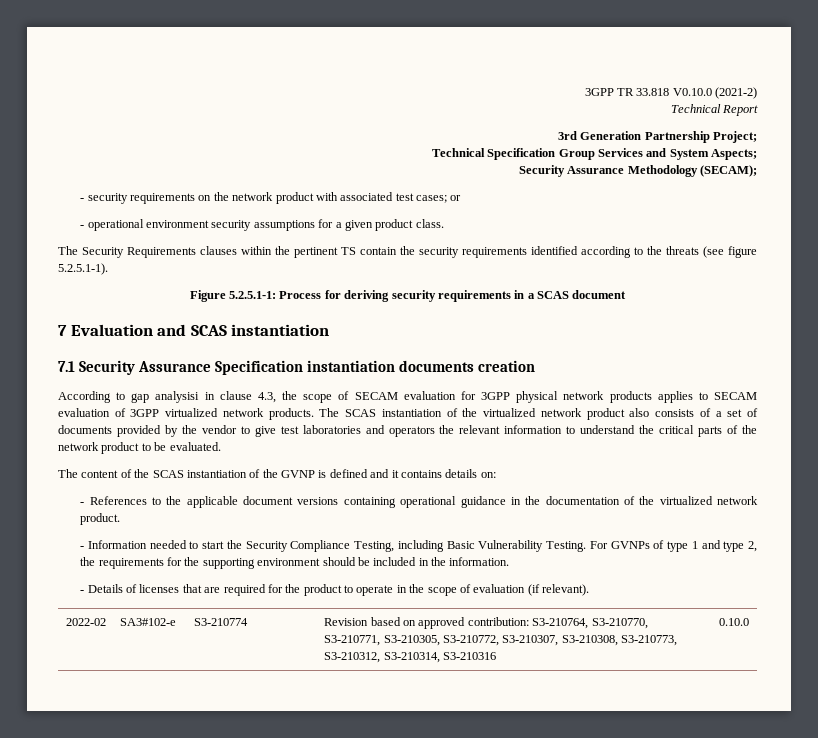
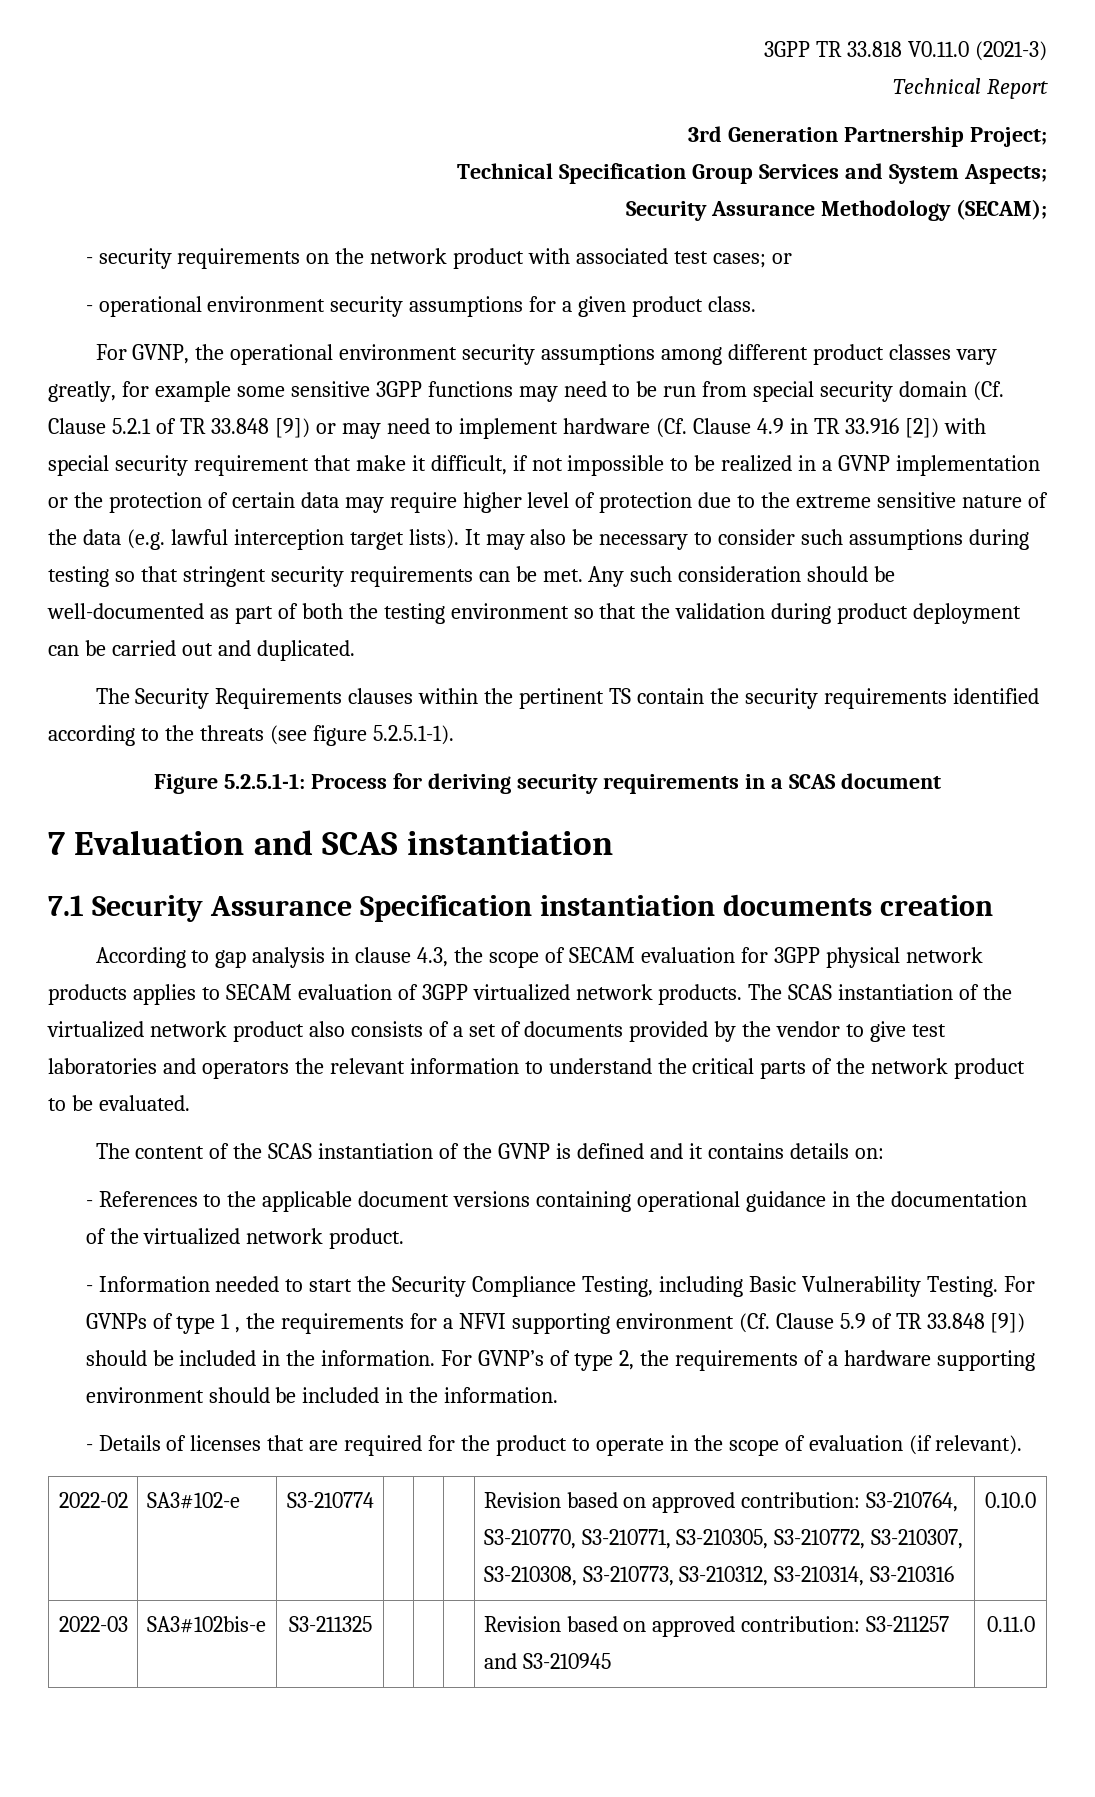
- 3GPP TR 33.818 V0.10.0 (2021-2)
+ 3GPP TR 33.818 V0.11.0 (2021-3)
+ For GVNP, the operational environment security assumptions among different product classes vary greatly, for example some sensitive 3GPP functions may need to be run from special security domain (Cf. Clause 5.2.1 of TR 33.848 [9]) or may need to implement hardware (Cf. Clause 4.9 in TR 33.916 [2]) with special security requirement that make it difficult, if not impossible to be realized in a GVNP implementation or the protection of certain data may require higher level of protection due to the extreme sensitive nature of the data (e.g. lawful interception target lists). It may also be necessary to consider such assumptions during testing so that stringent security requirements can be met. Any such consideration should be well-documented as part of both the testing environment so that the validation during product deployment can be carried out and duplicated.
- According to gap analysisi in clause 4.3, the scope of SECAM evaluation for 3GPP physical network products applies to SECAM evaluation of 3GPP virtualized network products.
+ According to gap analysis in clause 4.3, the scope of SECAM evaluation for 3GPP physical network products applies to SECAM evaluation of 3GPP virtualized network products.
- For GVNPs of type 1 and type 2, the requirements for the supporting environment should be included in the information.
+ For GVNPs of type 1 , the requirements for a NFVI supporting environment (Cf. Clause 5.9 of TR 33.848 [9]) should be included in the information. For GVNP’s of type 2, the requirements of a hardware supporting environment should be included in the information.
+ 2022-03 | SA3#102bis-e | S3-211325 | | | | Revision based on approved contribution: S3-211257 and S3-210945 | 0.11.0

